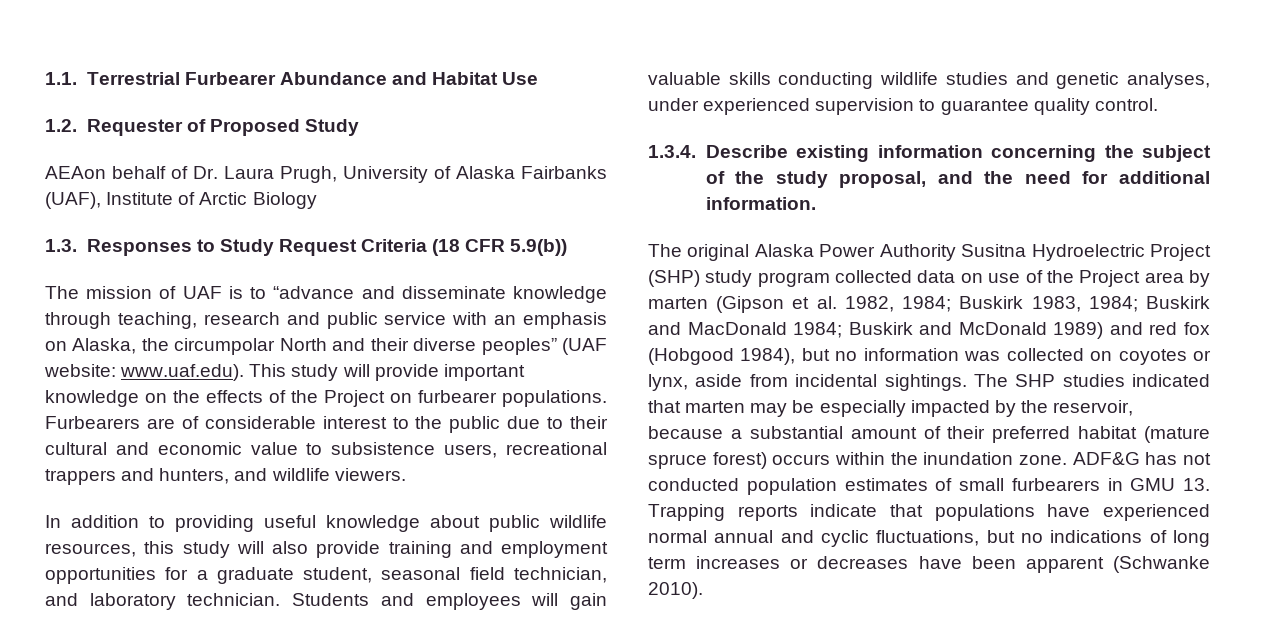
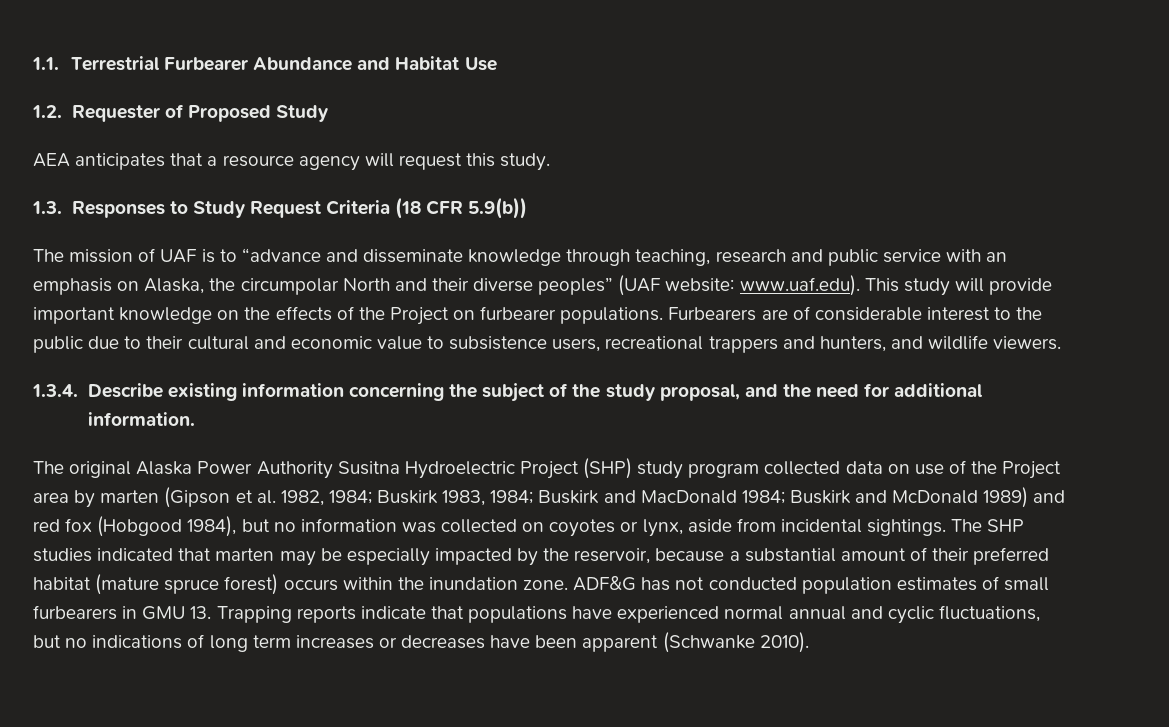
- AEAon behalf of Dr. Laura Prugh, University of Alaska Fairbanks (UAF), Institute of Arctic Biology
+ AEA anticipates that a resource agency will request this study.
- In addition to providing useful knowledge about public wildlife resources, this study will also provide training and employment opportunities for a graduate student, seasonal field technician, and laboratory technician. Students and employees will gain valuable skills conducting wildlife studies and genetic analyses, under experienced supervision to guarantee quality control.

